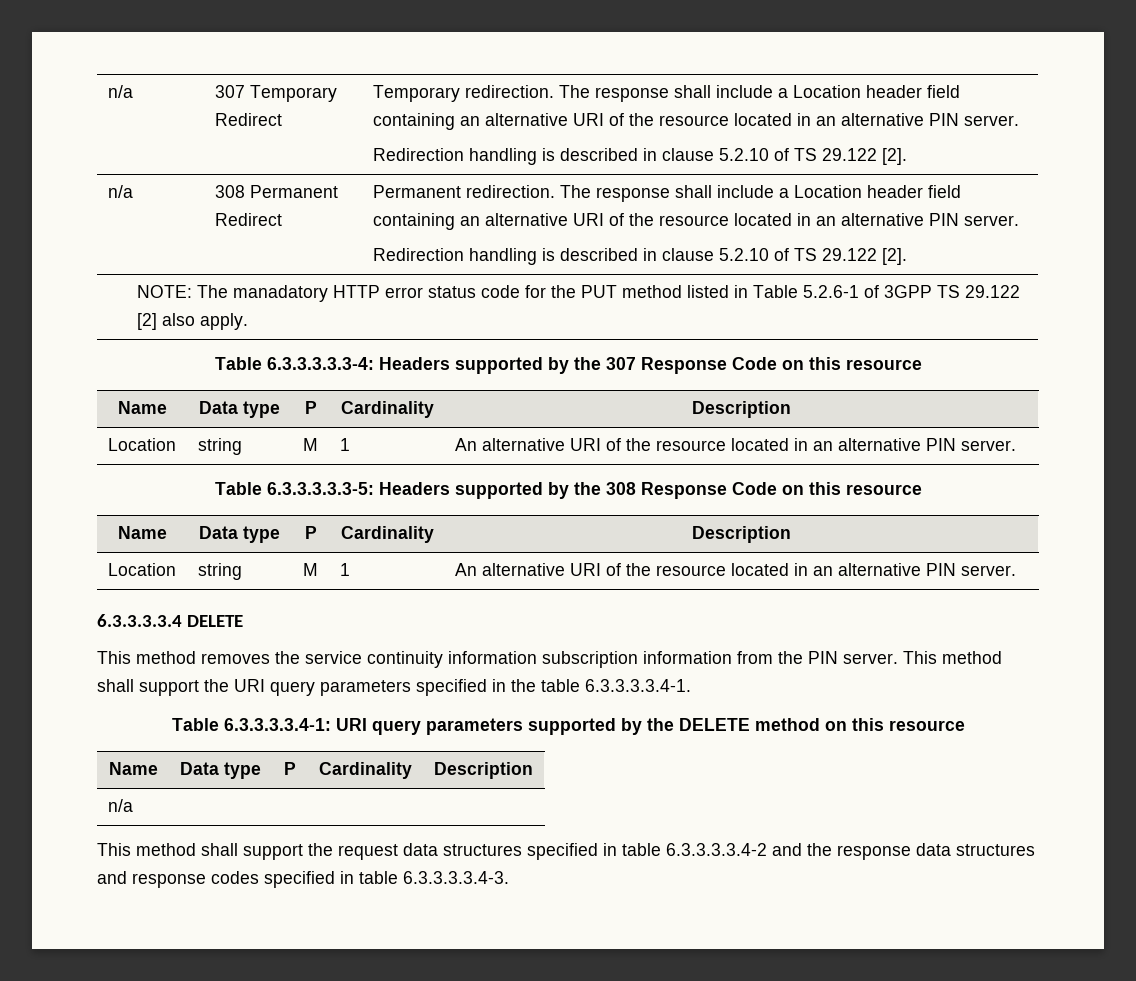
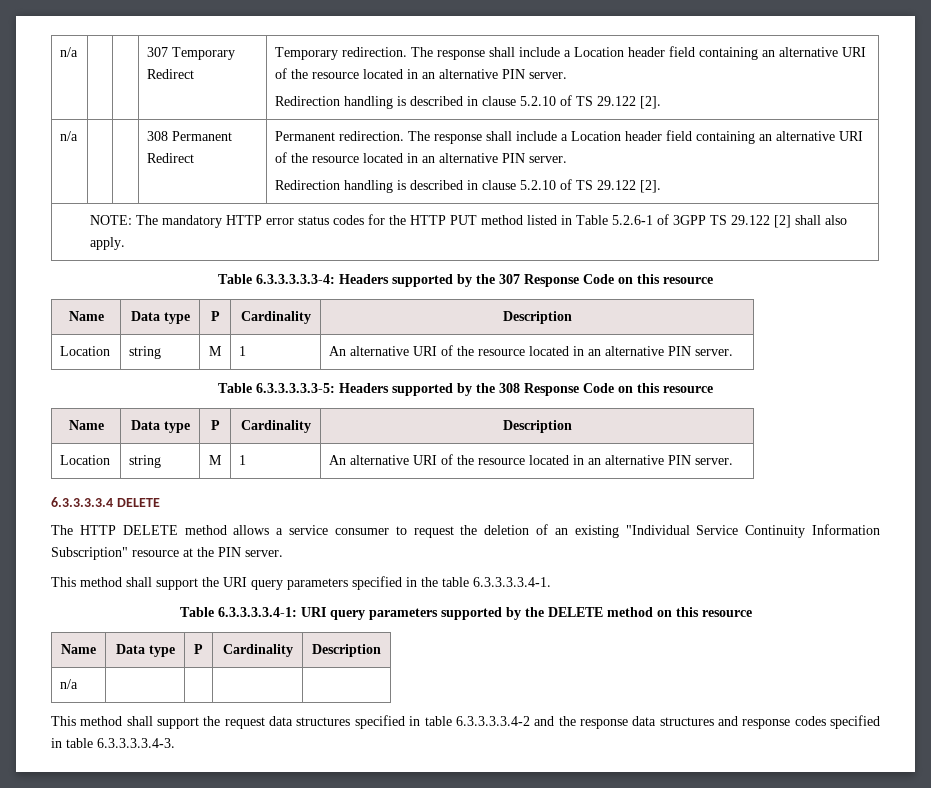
- NOTE: The manadatory HTTP error status code for the PUT method listed in Table 5.2.6-1 of 3GPP TS 29.122 [2] also apply.
+ NOTE: The mandatory HTTP error status codes for the HTTP PUT method listed in Table 5.2.6-1 of 3GPP TS 29.122 [2] shall also apply.
- This method removes the service continuity information subscription information from the PIN server. This method shall support the URI query parameters specified in the table 6.3.3.3.3.4-1.
+ The HTTP DELETE method allows a service consumer to request the deletion of an existing "Individual Service Continuity Information Subscription" resource at the PIN server.
+ This method shall support the URI query parameters specified in the table 6.3.3.3.3.4-1.

